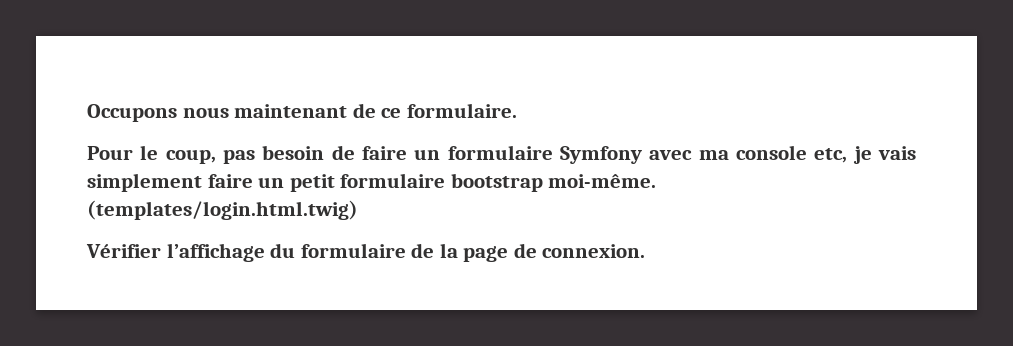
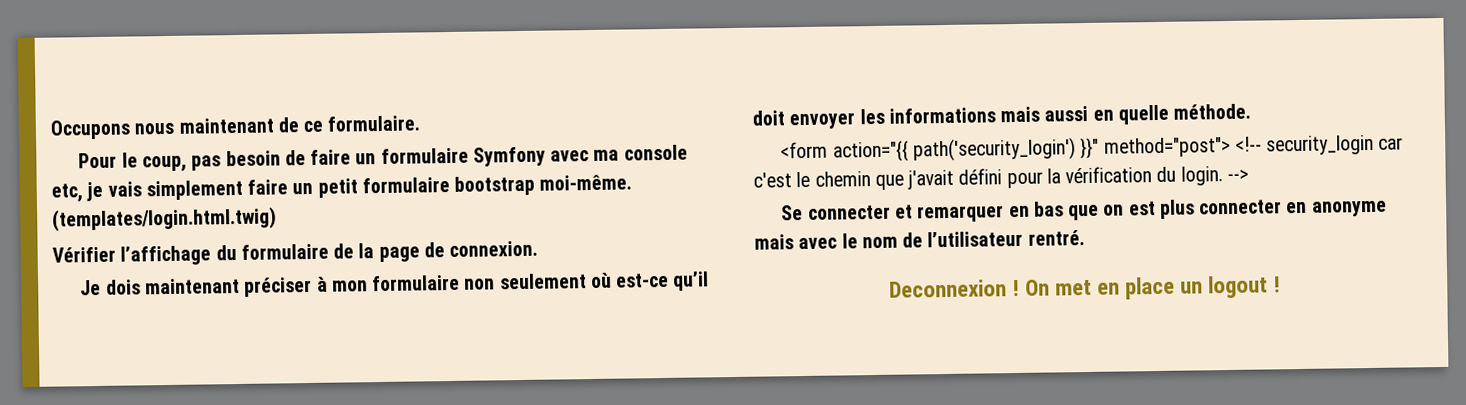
+ Je dois maintenant préciser à mon formulaire non seulement où est-ce qu’il doit envoyer les informations mais aussi en quelle méthode.
+ <form action="{{ path('security_login') }}" method="post"> <!-- security_login car c'est le chemin que j'avait défini pour la vérification du login. -->
+ Se connecter et remarquer en bas que on est plus connecter en anonyme mais avec le nom de l’utilisateur rentré.
+ Deconnexion ! On met en place un logout !

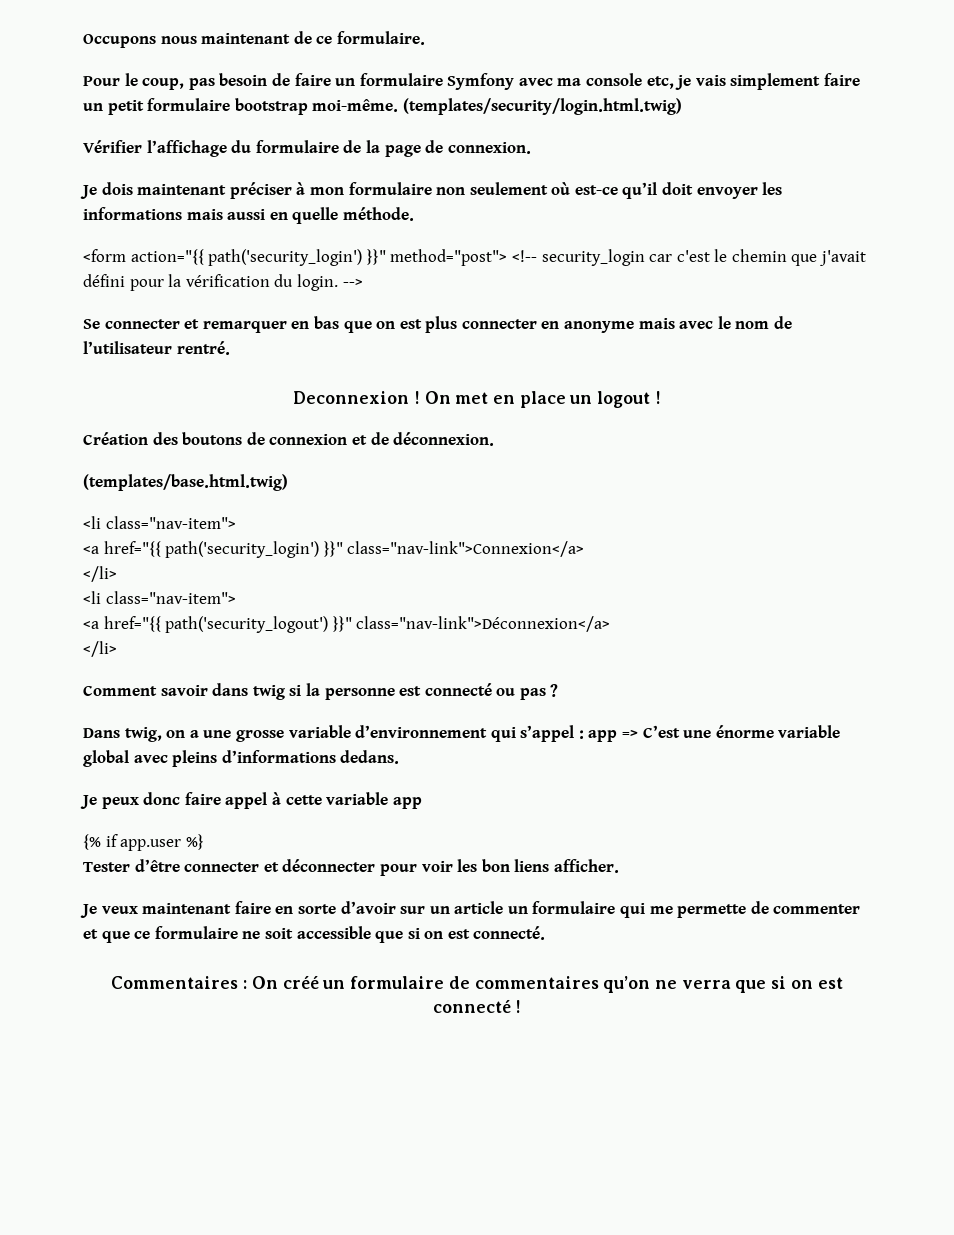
- (templates/login.html.twig)
+ (templates/security/login.html.twig)
+ Création des boutons de connexion et de déconnexion.
+ (templates/base.html.twig)
+ <li class="nav-item">
+ <a href="{{ path('security_login') }}" class="nav-link">Connexion</a>
+ </li>
+ <li class="nav-item">
+ <a href="{{ path('security_logout') }}" class="nav-link">Déconnexion</a>
+ </li>
+ Comment savoir dans twig si la personne est connecté ou pas ?
+ Dans twig, on a une grosse variable d’environnement qui s’appel : app => C’est une énorme variable global avec pleins d’informations dedans.
+ Je peux donc faire appel à cette variable app
+ {% if app.user %}
+ Tester d’être connecter et déconnecter pour voir les bon liens afficher.
+ Je veux maintenant faire en sorte d’avoir sur un article un formulaire qui me permette de commenter et que ce formulaire ne soit accessible que si on est connecté.
+ Commentaires : On créé un formulaire de commentaires qu’on ne verra que si on est connecté !

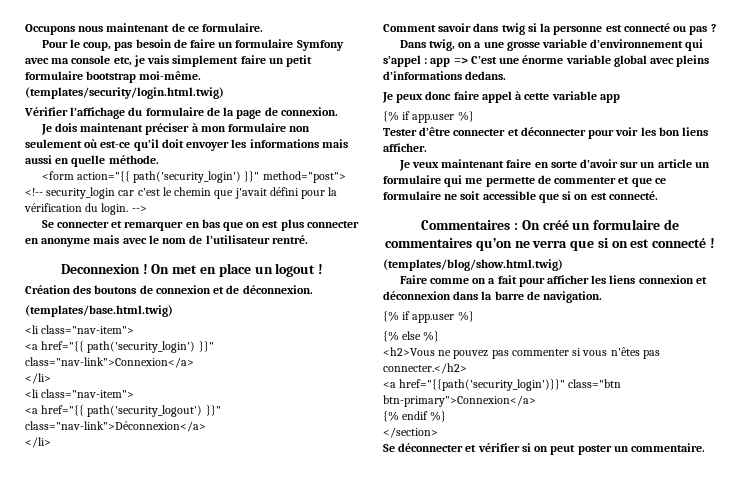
+ (templates/blog/show.html.twig)
+ Faire comme on a fait pour afficher les liens connexion et déconnexion dans la barre de navigation.
+ {% if app.user %}
+ {% else %}
+ <h2>Vous ne pouvez pas commenter si vous n'êtes pas connecter.</h2>
+ <a href="{{path('security_login')}}" class="btn btn-primary">Connexion</a>
+ {% endif %}
+ </section>
+ Se déconnecter et vérifier si on peut poster un commentaire.

